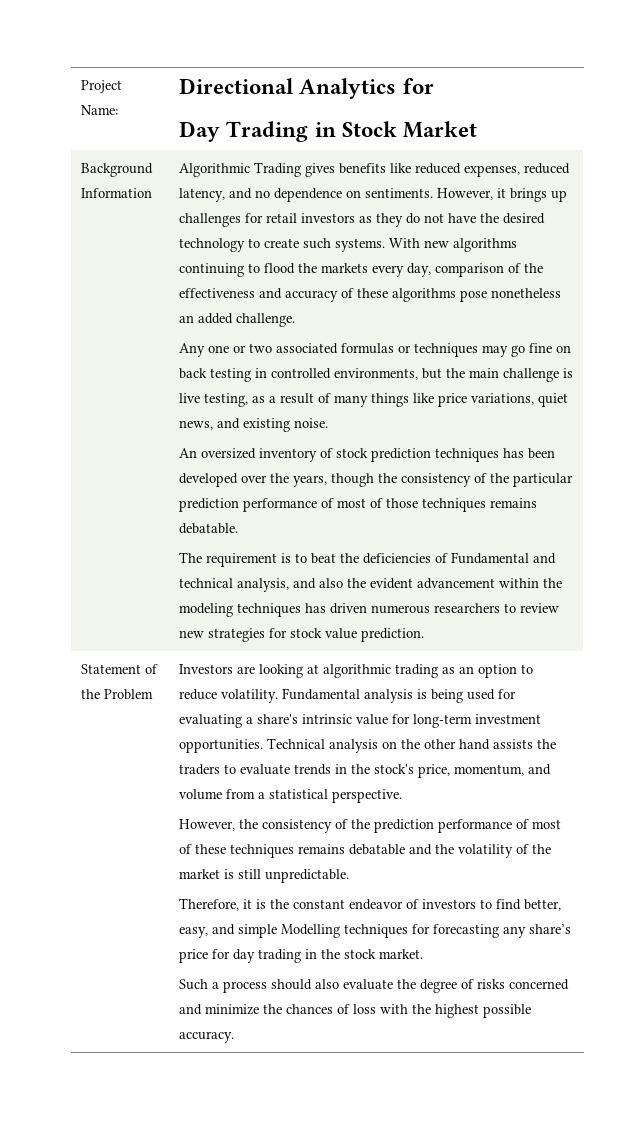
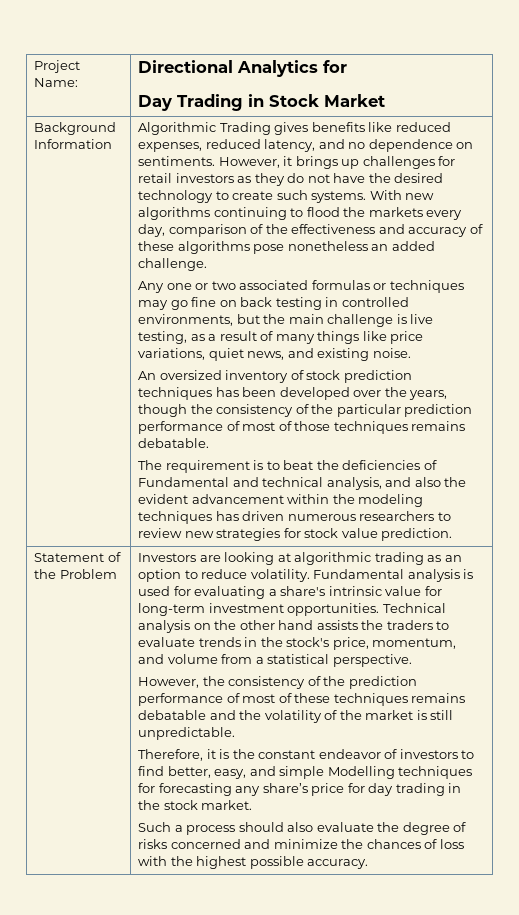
- Fundamental analysis is being used for evaluating a share's intrinsic value for long-term investment opportunities.
+ Fundamental analysis is used for evaluating a share's intrinsic value for long-term investment opportunities.

